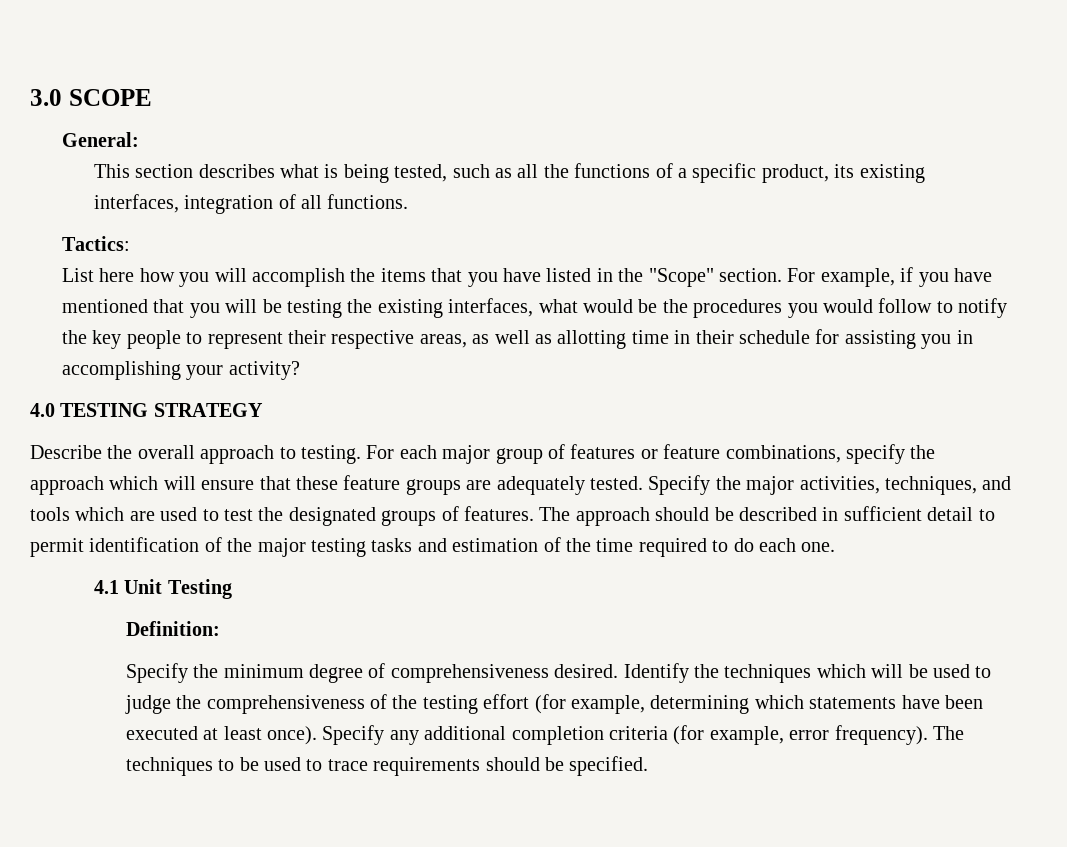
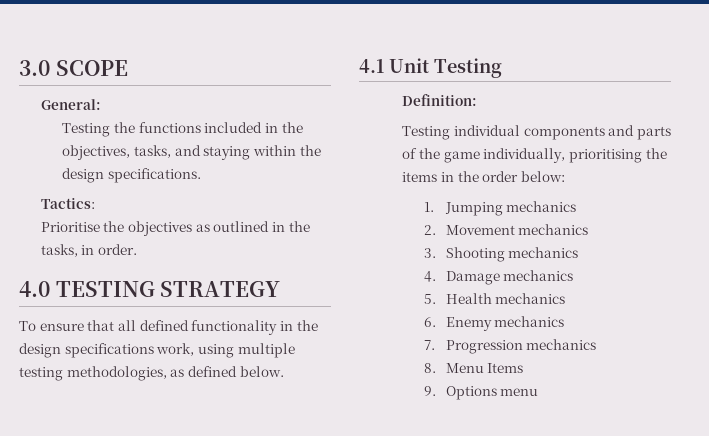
- This section describes what is being tested, such as all the functions of a specific product, its existing interfaces, integration of all functions.
+ Testing the functions included in the objectives, tasks, and staying within the design specifications.
  Tactics:
- List here how you will accomplish the items that you have listed in the "Scope" section. For example, if you have mentioned that you will be testing the existing interfaces, what would be the procedures you would follow to notify the key people to represent their respective areas, as well as allotting time in their schedule for assisting you in accomplishing your activity?
+ Prioritise the objectives as outlined in the tasks, in order.
  4.0 TESTING STRATEGY
- Describe the overall approach to testing. For each major group of features or feature combinations, specify the approach which will ensure that these feature groups are adequately tested. Specify the major activities, techniques, and tools which are used to test the designated groups of features. The approach should be described in sufficient detail to permit identification of the major testing tasks and estimation of the time required to do each one.
+ To ensure that all defined functionality in the design specifications work, using multiple testing methodologies, as defined below.
  4.1 Unit Testing
  Definition:
- Specify the minimum degree of comprehensiveness desired. Identify the techniques which will be used to judge the comprehensiveness of the testing effort (for example, determining which statements have been executed at least once). Specify any additional completion criteria (for example, error frequency). The techniques to be used to trace requirements should be specified.
+ Testing individual components and parts of the game individually, prioritising the items in the order below:
+ 1. Jumping mechanics
+ 2. Movement mechanics
+ 3. Shooting mechanics
+ 4. Damage mechanics
+ 5. Health mechanics
+ 6. Enemy mechanics
+ 7. Progression mechanics
+ 8. Menu Items
+ 9. Options menu

